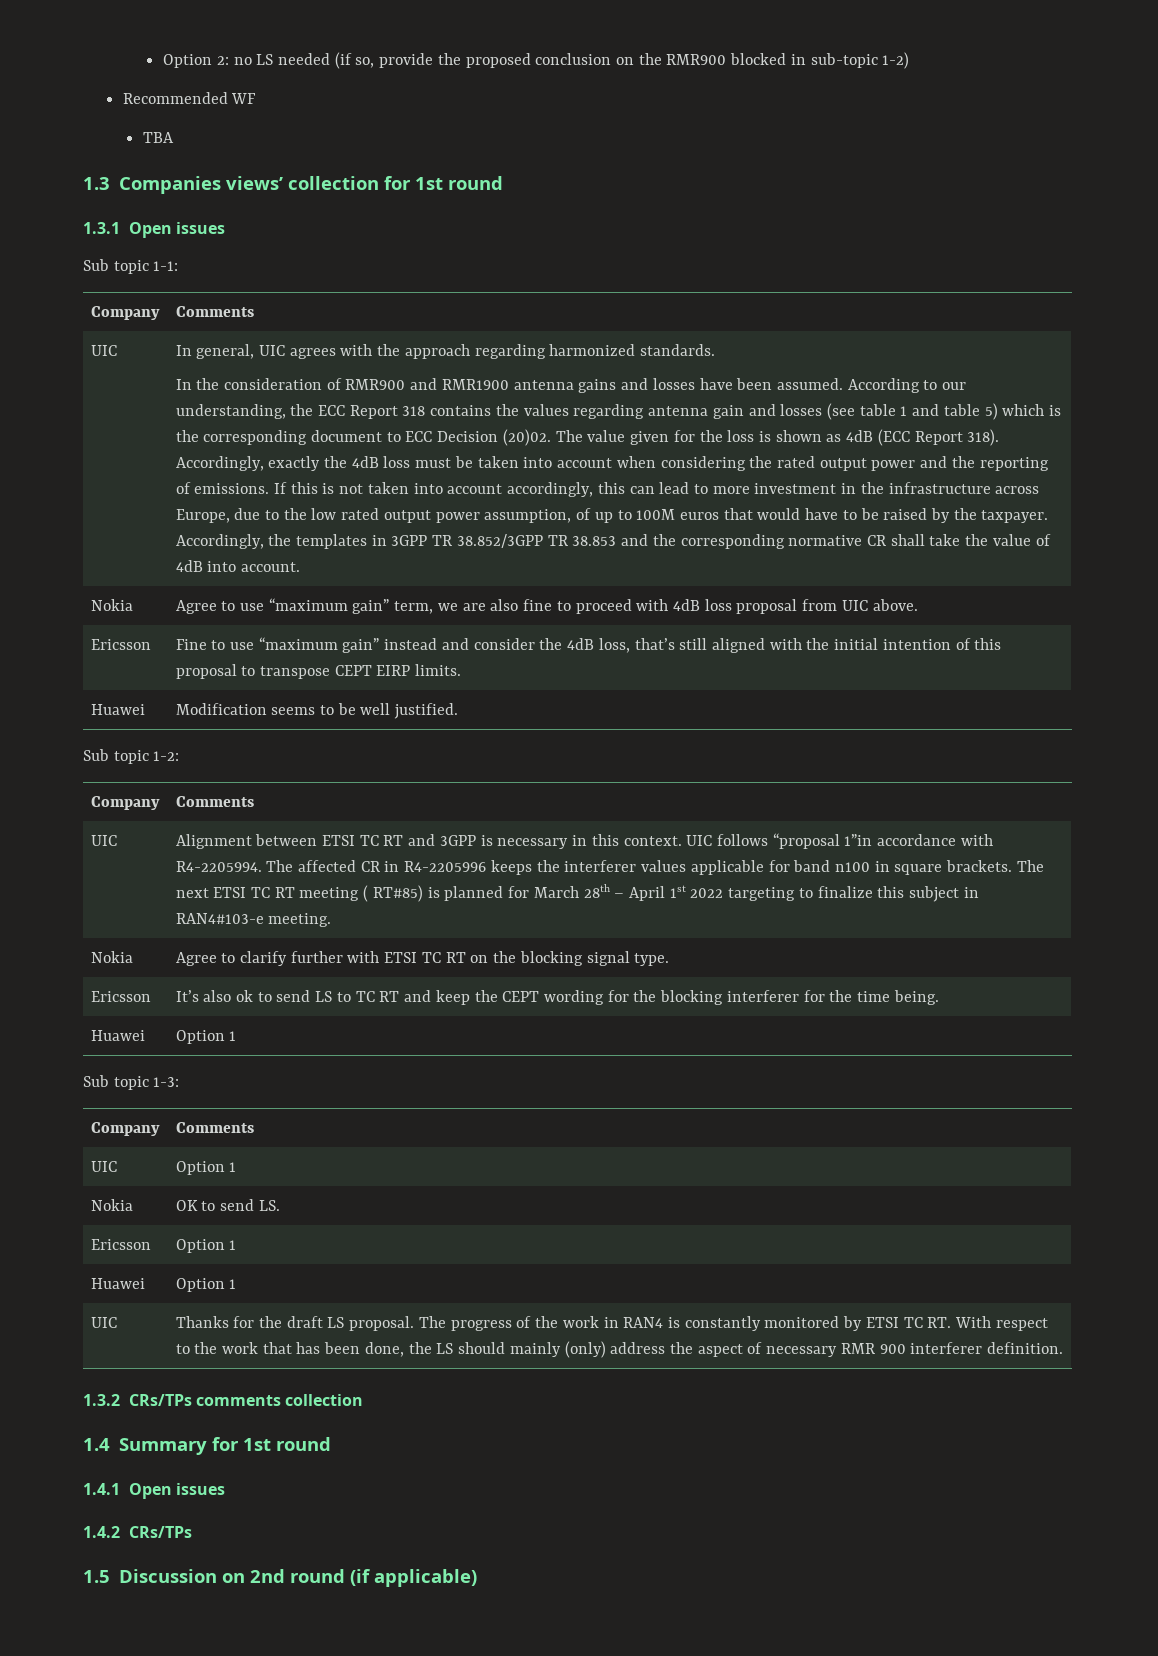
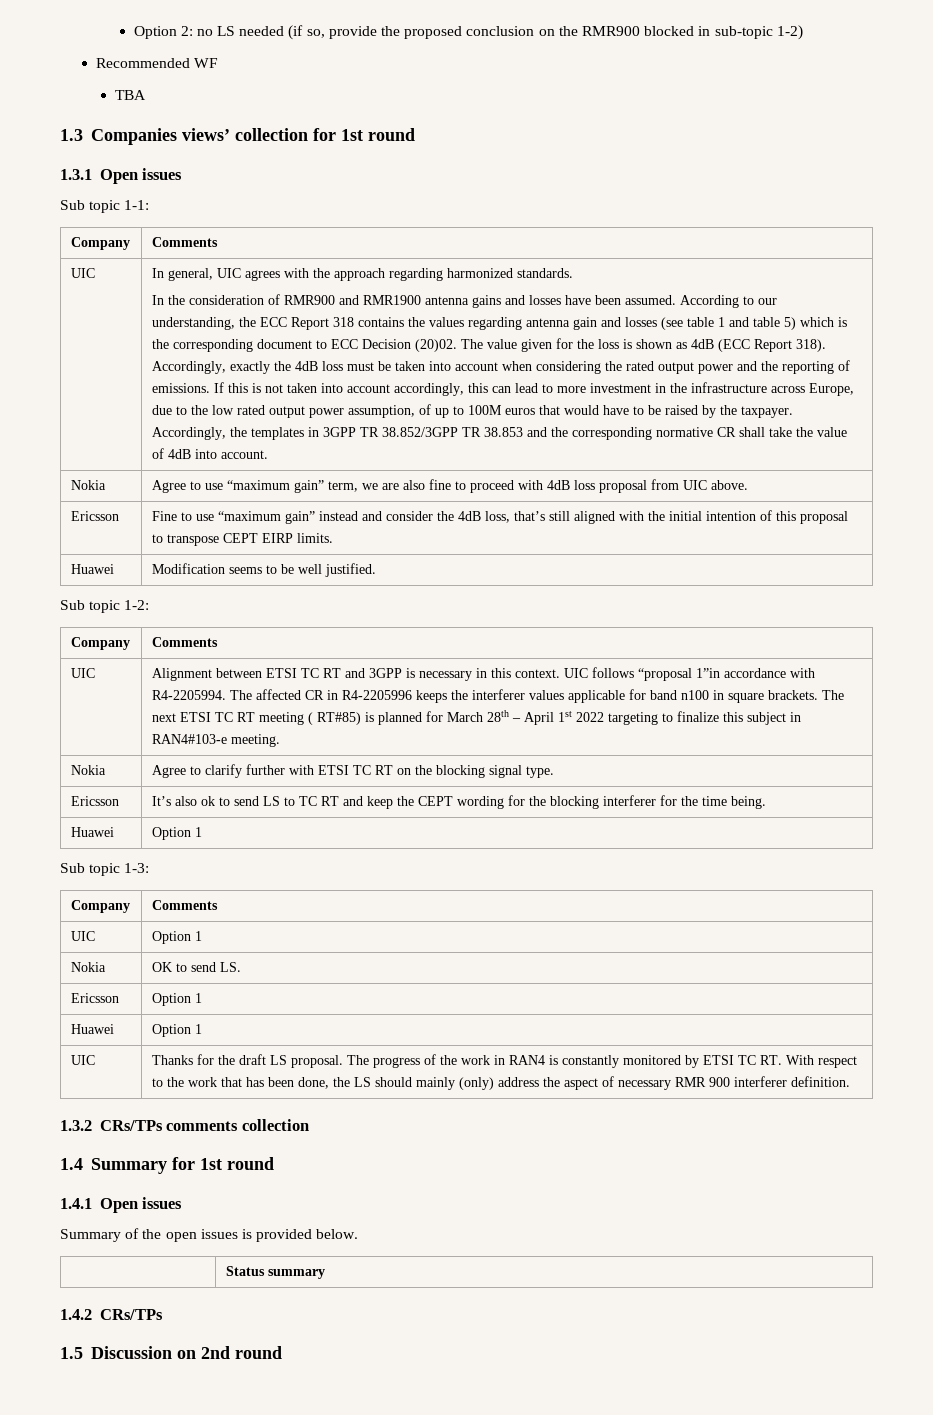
+ Summary of the open issues is provided below.
+ | Status summary
- 1.5 Discussion on 2nd round (if applicable)
+ 1.5 Discussion on 2nd round

